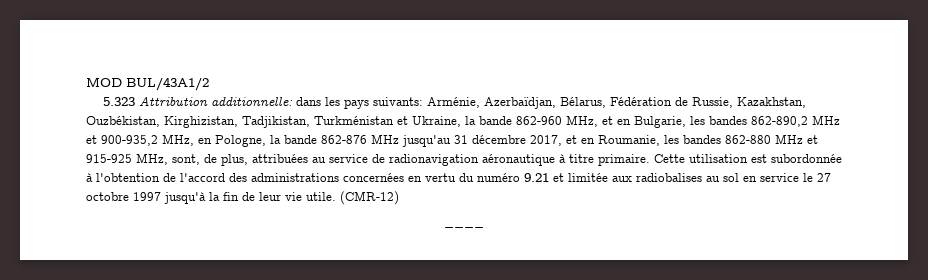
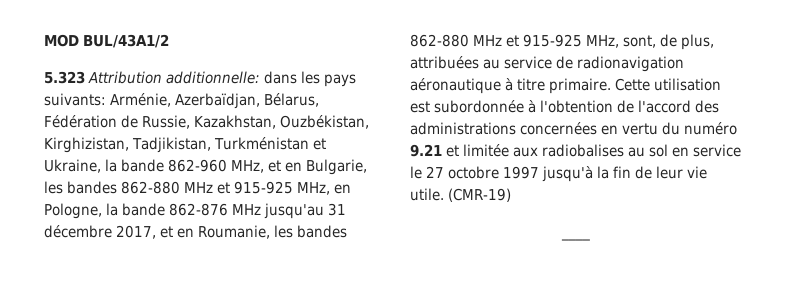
- Arménie, Azerbaïdjan, Bélarus, Fédération de Russie, Kazakhstan, Ouzbékistan, Kirghizistan, Tadjikistan, Turkménistan et Ukraine, la bande 862-960 MHz, et en Bulgarie, les bandes 862-890,2 MHz et 900-935,2 MHz, en Pologne, la bande 862-876 MHz jusqu'au 31 décembre 2017, et en Roumanie, les bandes 862-880 MHz et 915-925 MHz, sont, de plus, attribuées au service de radionavigation aéronautique à titre primaire.
+ Arménie, Azerbaïdjan, Bélarus, Fédération de Russie, Kazakhstan, Ouzbékistan, Kirghizistan, Tadjikistan, Turkménistan et Ukraine, la bande 862-960 MHz, et en Bulgarie, les bandes 862-880 MHz et 915-925 MHz, en Pologne, la bande 862-876 MHz jusqu'au 31 décembre 2017, et en Roumanie, les bandes 862-880 MHz et 915-925 MHz, sont, de plus, attribuées au service de radionavigation aéronautique à titre primaire.
- (CMR-12)
+ (CMR-19)

